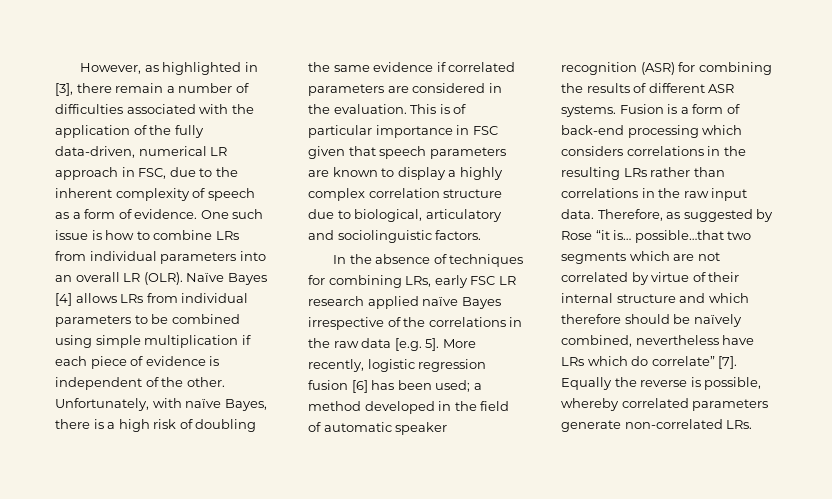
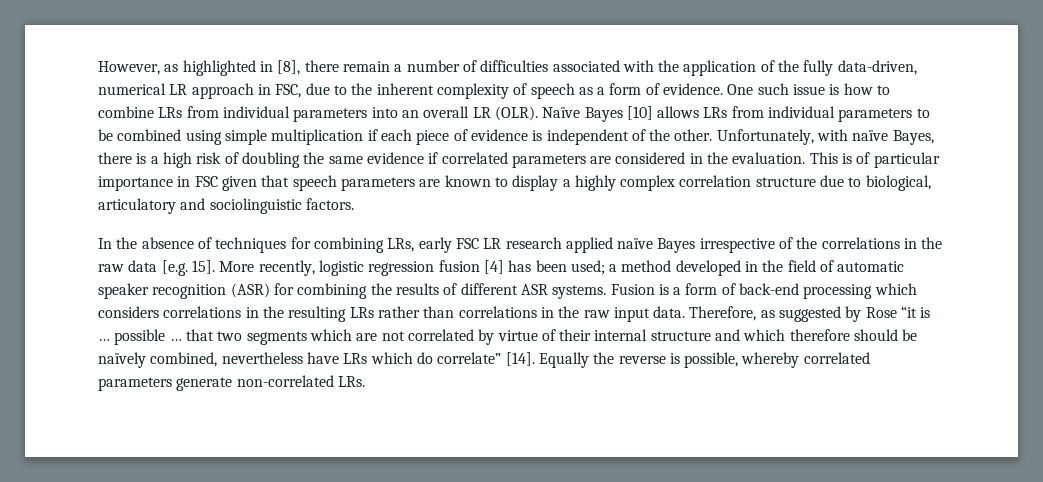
- However, as highlighted in [3], there remain a number of difficulties associated with the application of the fully data-driven, numerical LR approach in FSC, due to the inherent complexity of speech as a form of evidence.
+ However, as highlighted in [8], there remain a number of difficulties associated with the application of the fully data-driven, numerical LR approach in FSC, due to the inherent complexity of speech as a form of evidence.
- Naïve Bayes [4] allows LRs from individual parameters to be combined using simple multiplication if each piece of evidence is independent of the other.
+ Naïve Bayes [10] allows LRs from individual parameters to be combined using simple multiplication if each piece of evidence is independent of the other.
- In the absence of techniques for combining LRs, early FSC LR research applied naïve Bayes irrespective of the correlations in the raw data [e.g. 5].
+ In the absence of techniques for combining LRs, early FSC LR research applied naïve Bayes irrespective of the correlations in the raw data [e.g. 15].
- More recently, logistic regression fusion [6] has been used; a method developed in the field of automatic speaker recognition (ASR) for combining the results of different ASR systems.
+ More recently, logistic regression fusion [4] has been used; a method developed in the field of automatic speaker recognition (ASR) for combining the results of different ASR systems.
- Therefore, as suggested by Rose “it is… possible…that two segments which are not correlated by virtue of their internal structure and which therefore should be naïvely combined, nevertheless have LRs which do correlate” [7].
+ Therefore, as suggested by Rose “it is … possible … that two segments which are not correlated by virtue of their internal structure and which therefore should be naïvely combined, nevertheless have LRs which do correlate” [14].

